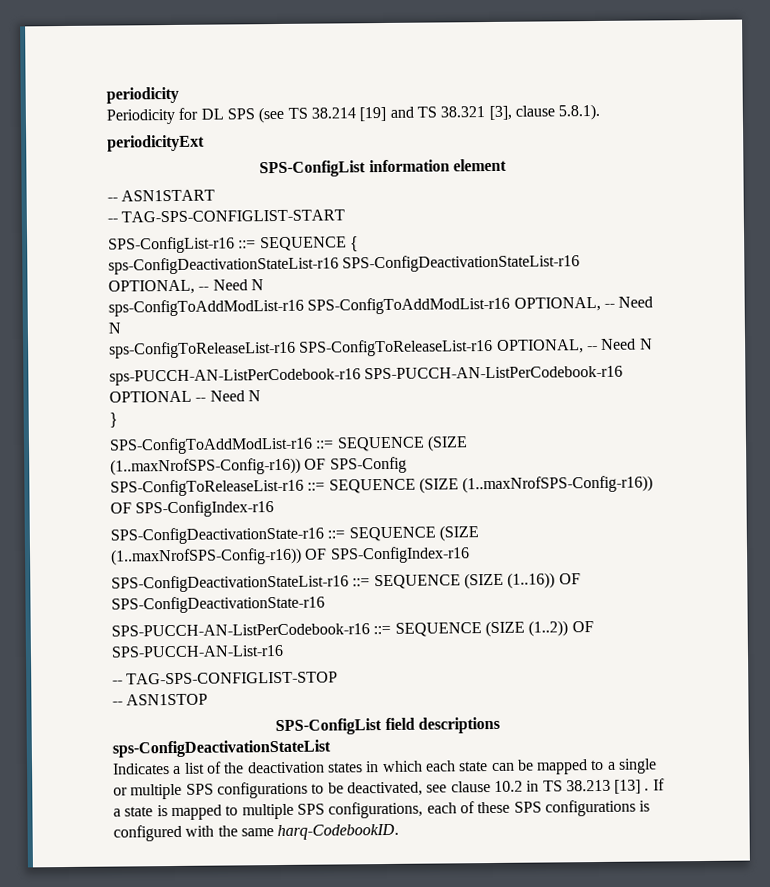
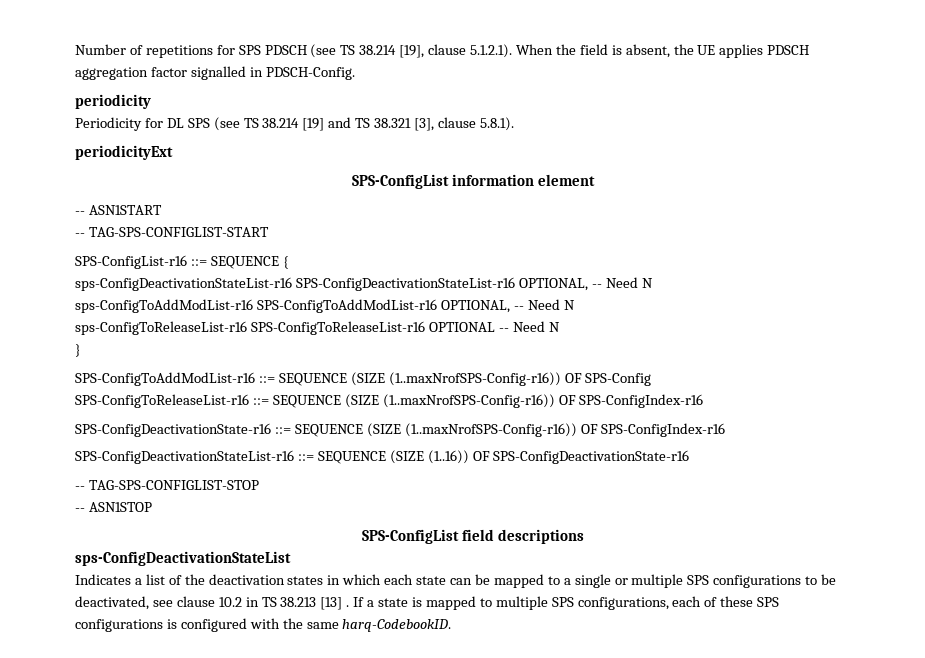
+ Number of repetitions for SPS PDSCH (see TS 38.214 [19], clause 5.1.2.1). When the field is absent, the UE applies PDSCH aggregation factor signalled in PDSCH-Config.
- sps-ConfigToReleaseList-r16 SPS-ConfigToReleaseList-r16 OPTIONAL, -- Need N
- sps-PUCCH-AN-ListPerCodebook-r16 SPS-PUCCH-AN-ListPerCodebook-r16 OPTIONAL -- Need N
+ sps-ConfigToReleaseList-r16 SPS-ConfigToReleaseList-r16 OPTIONAL -- Need N
- SPS-PUCCH-AN-ListPerCodebook-r16 ::= SEQUENCE (SIZE (1..2)) OF SPS-PUCCH-AN-List-r16

